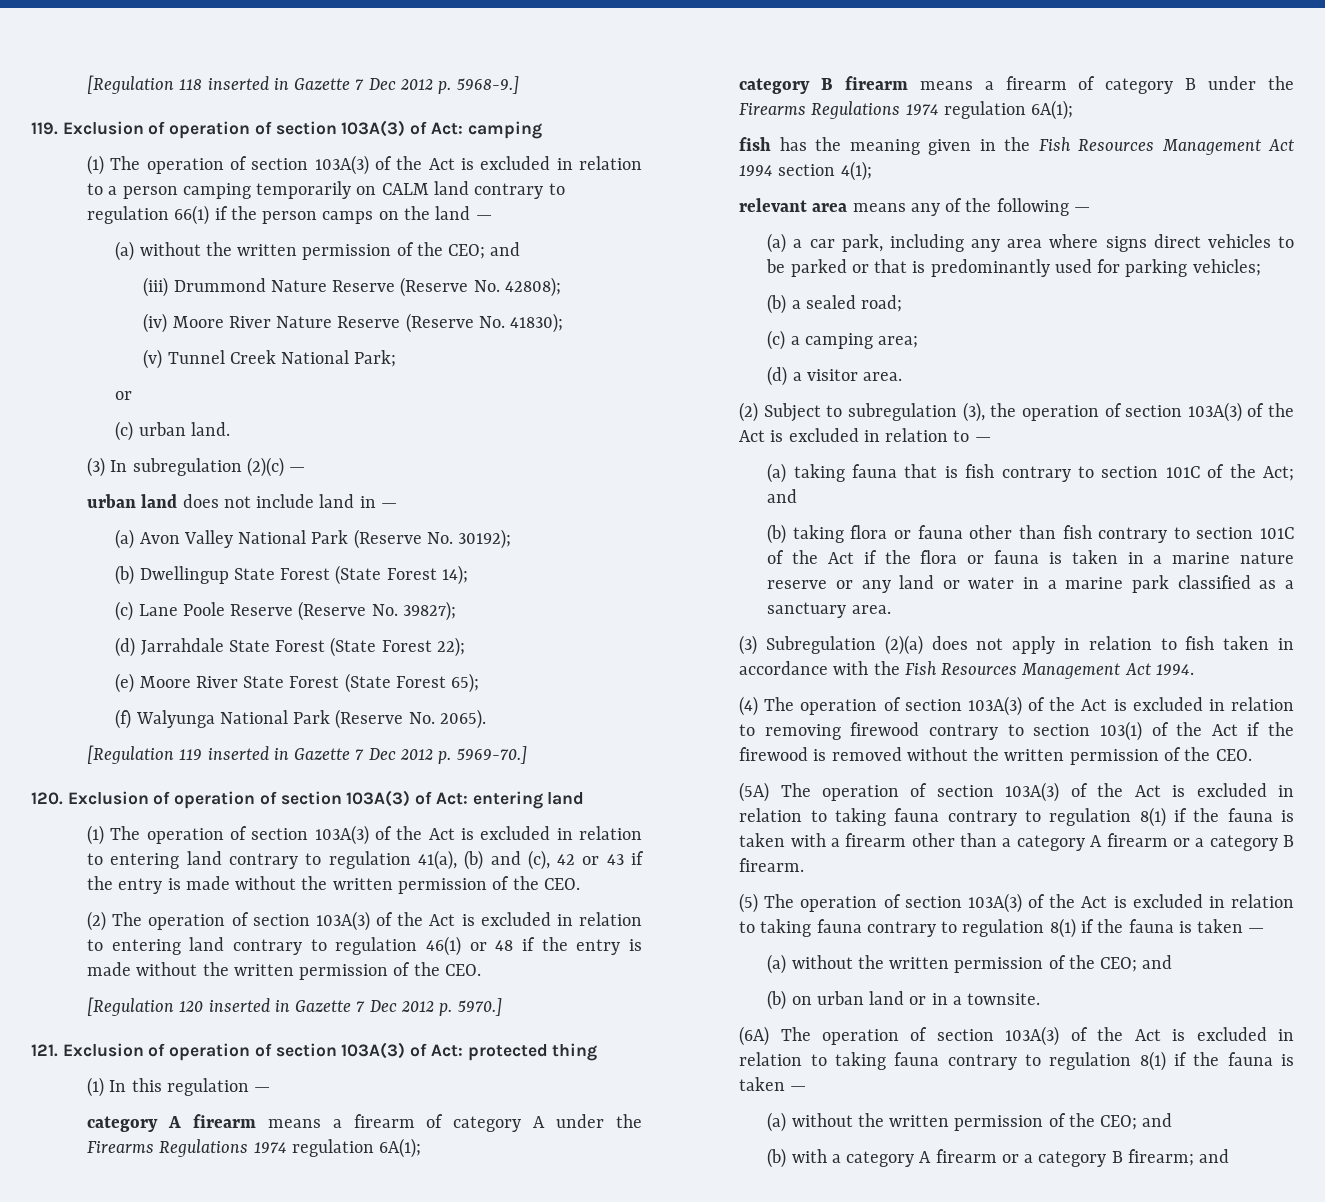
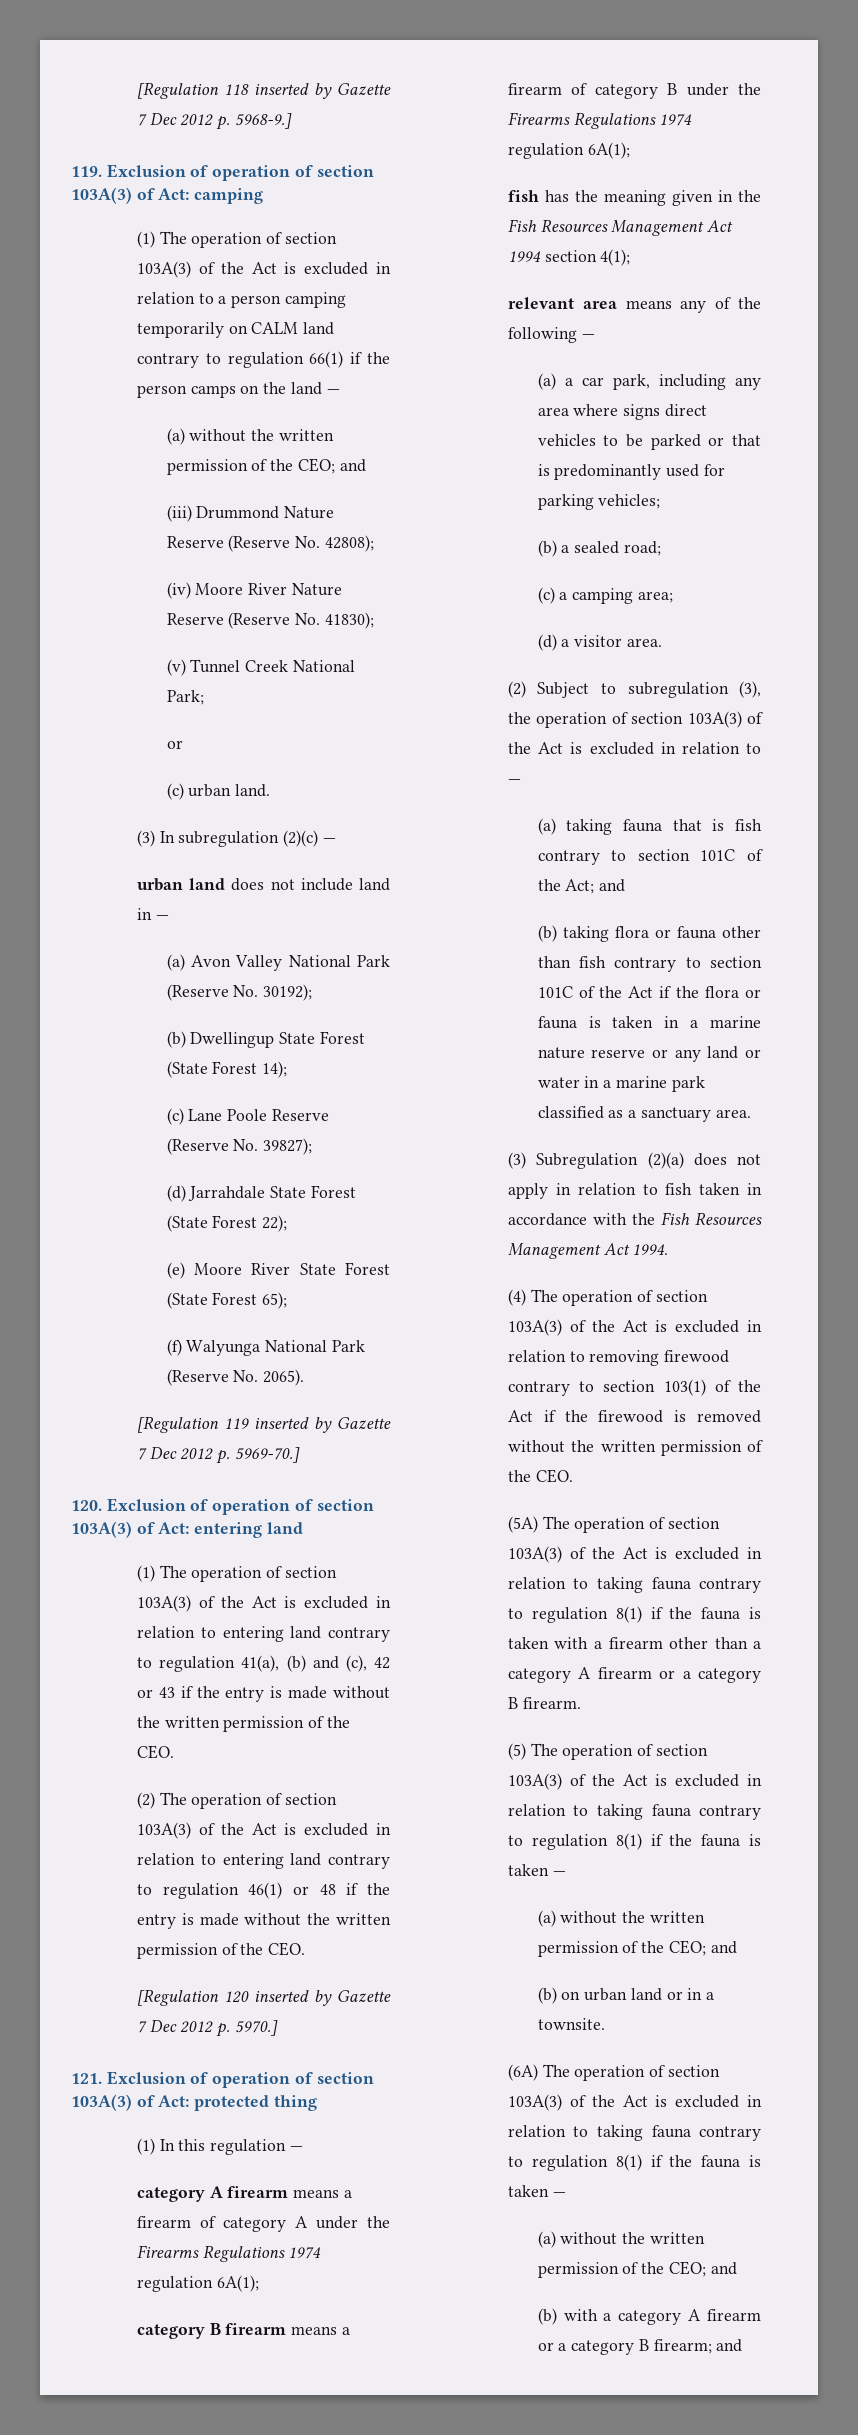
- [Regulation 118 inserted in Gazette 7 Dec 2012 p. 5968-9.]
+ [Regulation 118 inserted by Gazette 7 Dec 2012 p. 5968-9.]
- [Regulation 119 inserted in Gazette 7 Dec 2012 p. 5969-70.]
+ [Regulation 119 inserted by Gazette 7 Dec 2012 p. 5969-70.]
- [Regulation 120 inserted in Gazette 7 Dec 2012 p. 5970.]
+ [Regulation 120 inserted by Gazette 7 Dec 2012 p. 5970.]

